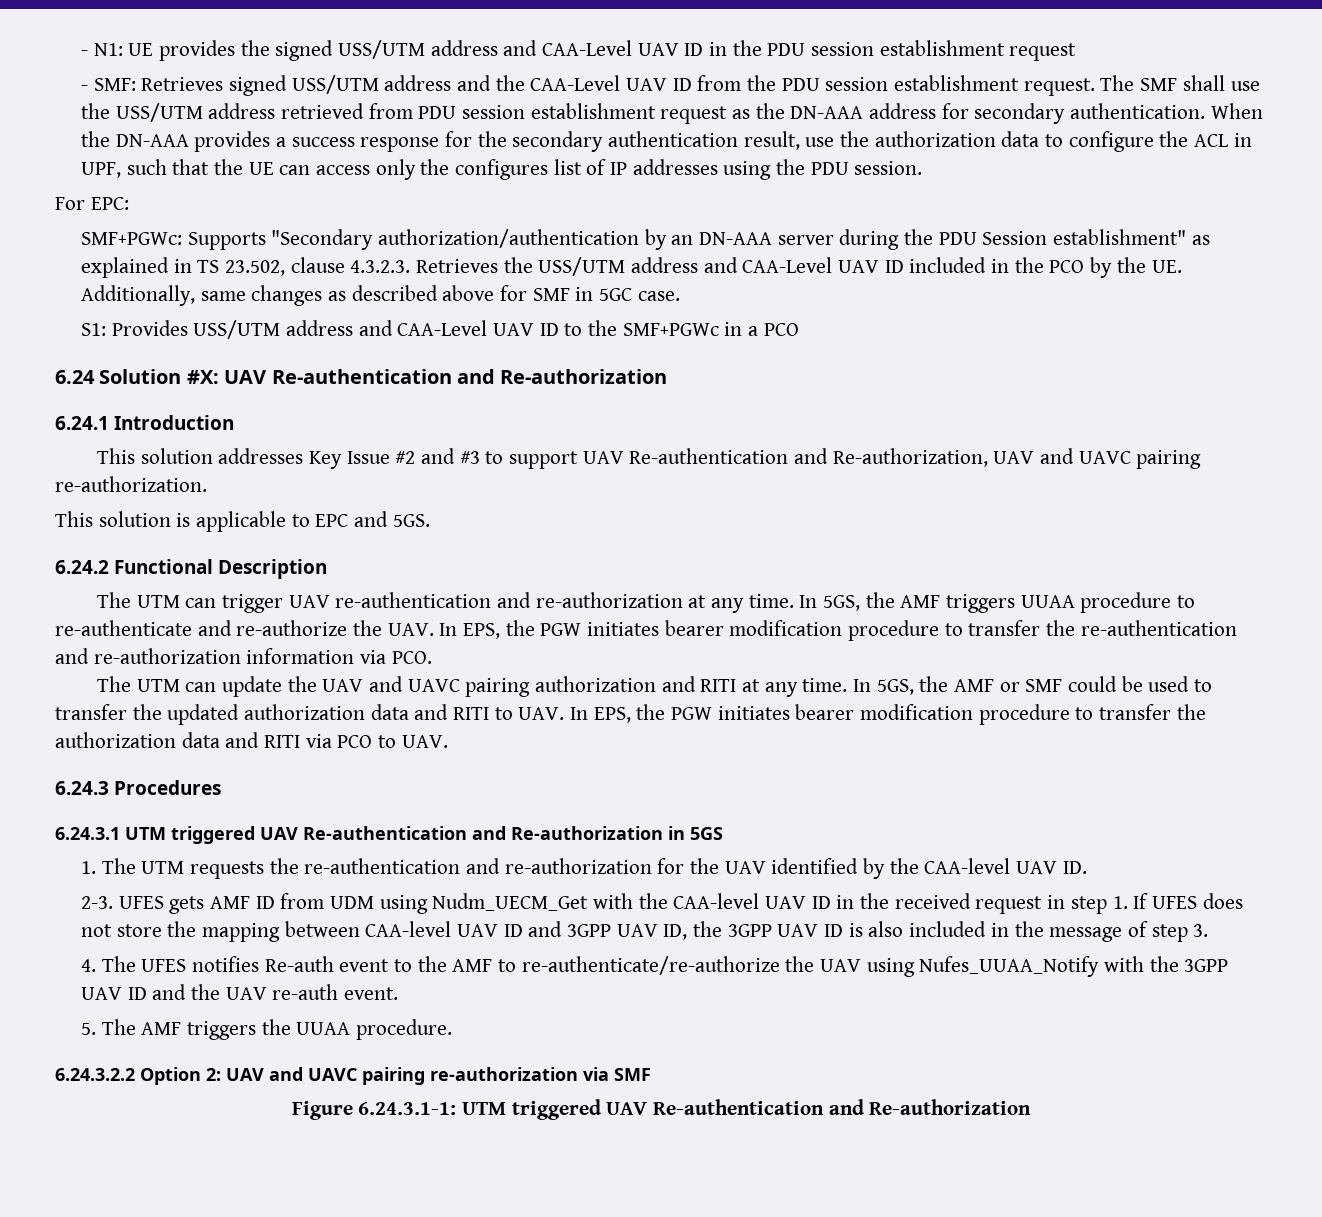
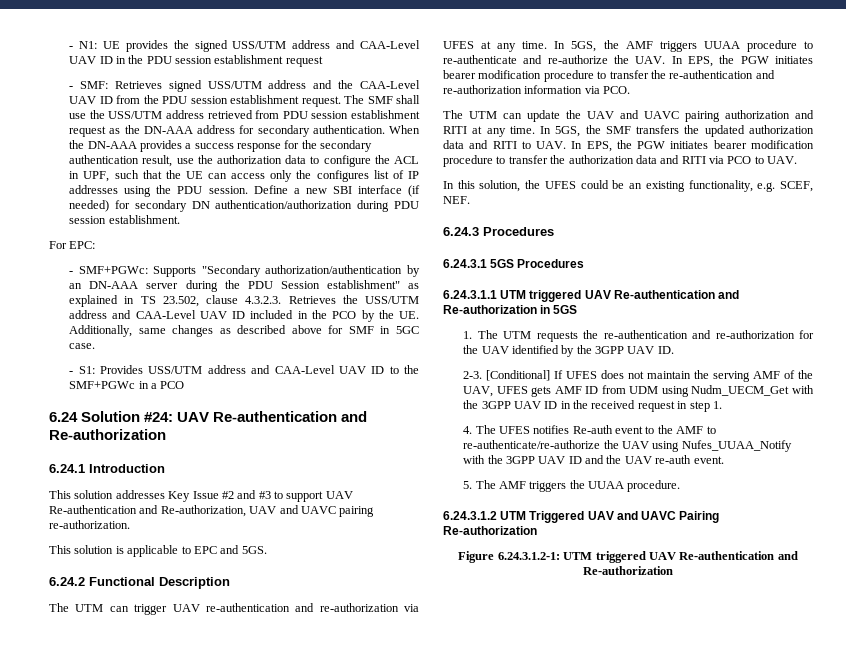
+ Define a new SBI interface (if needed) for secondary DN authentication/authorization during PDU session establishment.
- SMF+PGWc: Supports "Secondary authorization/authentication by an DN-AAA server during the PDU Session establishment" as explained in TS 23.502, clause 4.3.2.3. Retrieves the USS/UTM address and CAA-Level UAV ID included in the PCO by the UE. Additionally, same changes as described above for SMF in 5GC case.
+ - SMF+PGWc: Supports "Secondary authorization/authentication by an DN-AAA server during the PDU Session establishment" as explained in TS 23.502, clause 4.3.2.3. Retrieves the USS/UTM address and CAA-Level UAV ID included in the PCO by the UE. Additionally, same changes as described above for SMF in 5GC case.
- S1: Provides USS/UTM address and CAA-Level UAV ID to the SMF+PGWc in a PCO
+ - S1: Provides USS/UTM address and CAA-Level UAV ID to the SMF+PGWc in a PCO
- 6.24 Solution #X: UAV Re-authentication and Re-authorization
+ 6.24 Solution #24: UAV Re-authentication and Re-authorization
- The UTM can trigger UAV re-authentication and re-authorization at any time.
+ The UTM can trigger UAV re-authentication and re-authorization via UFES at any time.
- In 5GS, the AMF or SMF could be used to transfer the updated authorization data and RITI to UAV. In EPS, the PGW initiates bearer modification procedure to transfer the authorization data and RITI via PCO to UAV.
+ In 5GS, the SMF transfers the updated authorization data and RITI to UAV. In EPS, the PGW initiates bearer modification procedure to transfer the authorization data and RITI via PCO to UAV.
+ In this solution, the UFES could be an existing functionality, e.g. SCEF, NEF.
- 6.24.3.1 UTM triggered UAV Re-authentication and Re-authorization in 5GS
+ 6.24.3.1 5GS Procedures
+ 6.24.3.1.1 UTM triggered UAV Re-authentication and Re-authorization in 5GS
- 1. The UTM requests the re-authentication and re-authorization for the UAV identified by the CAA-level UAV ID.
+ 1. The UTM requests the re-authentication and re-authorization for the UAV identified by the 3GPP UAV ID.
- UFES gets AMF ID from UDM using Nudm_UECM_Get with the CAA-level UAV ID in the received request in step 1. If UFES does not store the mapping between CAA-level UAV ID and 3GPP UAV ID, the 3GPP UAV ID is also included in the message of step 3.
+ [Conditional] If UFES does not maintain the serving AMF of the UAV, UFES gets AMF ID from UDM using Nudm_UECM_Get with the 3GPP UAV ID in the received request in step 1.
- 6.24.3.2.2 Option 2: UAV and UAVC pairing re-authorization via SMF
+ 6.24.3.1.2 UTM Triggered UAV and UAVC Pairing Re-authorization
- Figure 6.24.3.1-1: UTM triggered UAV Re-authentication and Re-authorization
+ Figure 6.24.3.1.2-1: UTM triggered UAV Re-authentication and Re-authorization

